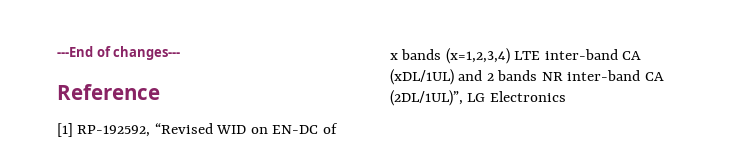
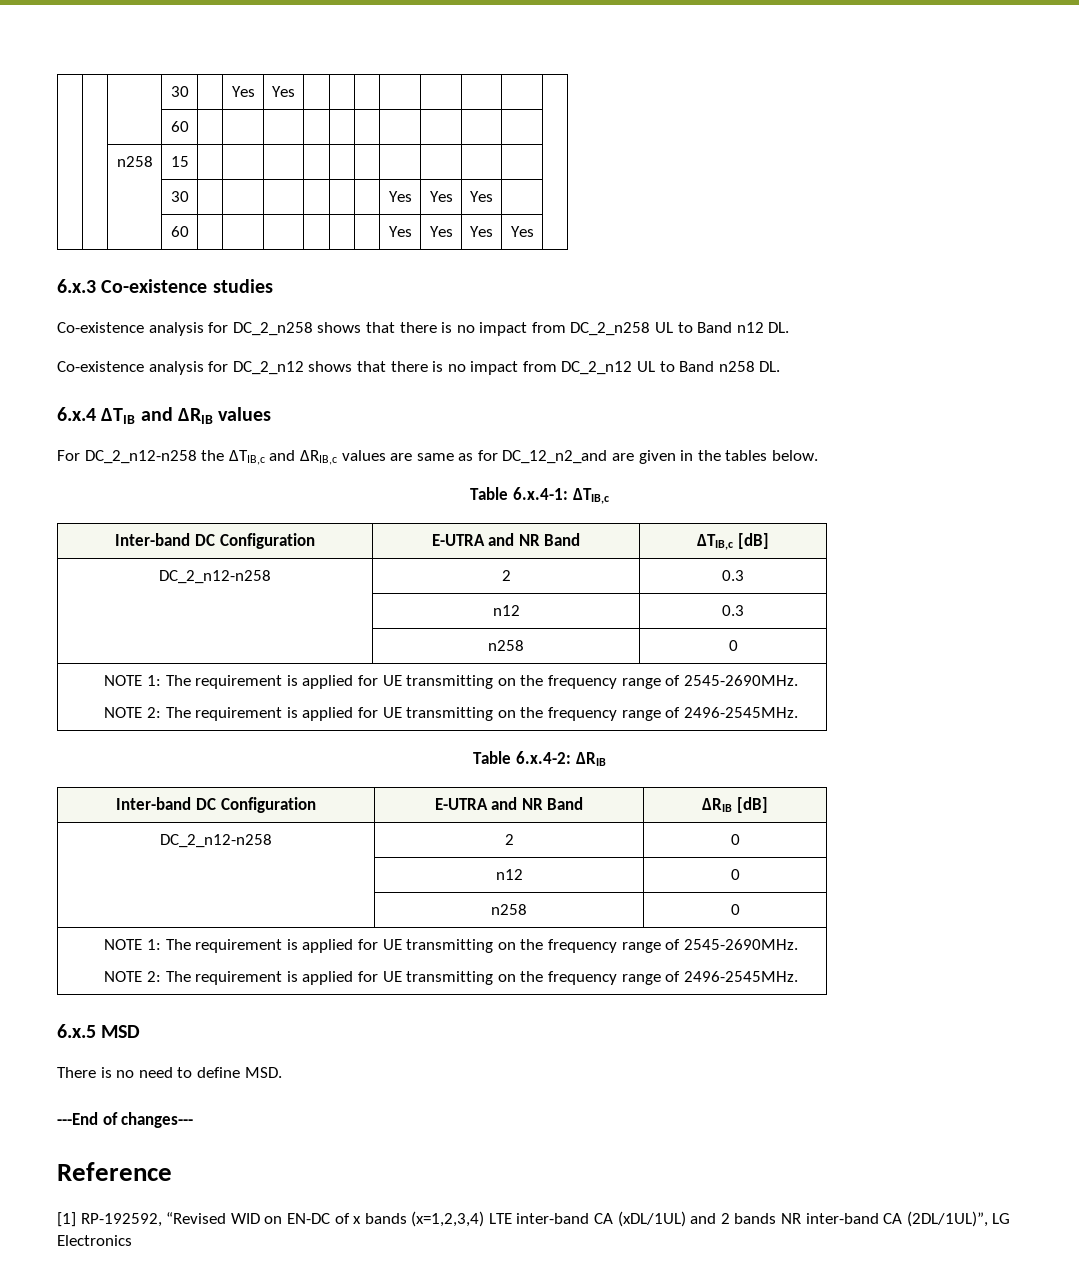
+ | | | 30 | | Yes | Yes | | | | | | | |
+ | | | 60 | | | | | | | | | | |
+ | | n258 | 15 | | | | | | | | | | |
+ | | | 30 | | | | | | | Yes | Yes | Yes | |
+ | | | 60 | | | | | | | Yes | Yes | Yes | Yes |
+ 6.x.3 Co-existence studies
+ Co-existence analysis for DC_2_n258 shows that there is no impact from DC_2_n258 UL to Band n12 DL.
+ Co-existence analysis for DC_2_n12 shows that there is no impact from DC_2_n12 UL to Band n258 DL.
+ 6.x.4 ∆TIB and ∆RIB values
+ For DC_2_n12-n258 the ΔTIB,c and ΔRIB,c values are same as for DC_12_n2_and are given in the tables below.
+ Table 6.x.4-1: ΔTIB,c
+ Inter-band DC Configuration | E-UTRA and NR Band | ΔTIB,c [dB]
+ DC_2_n12-n258 | 2 | 0.3
+ | n12 | 0.3
+ | n258 | 0
+ NOTE 1: The requirement is applied for UE transmitting on the frequency range of 2545-2690MHz.
+ NOTE 2: The requirement is applied for UE transmitting on the frequency range of 2496-2545MHz.
+ Table 6.x.4-2: ΔRIB
+ Inter-band DC Configuration | E-UTRA and NR Band | ΔRIB [dB]
+ DC_2_n12-n258 | 2 | 0
+ | n12 | 0
+ | n258 | 0
+ NOTE 1: The requirement is applied for UE transmitting on the frequency range of 2545-2690MHz.
+ NOTE 2: The requirement is applied for UE transmitting on the frequency range of 2496-2545MHz.
+ 6.x.5 MSD
+ There is no need to define MSD.

